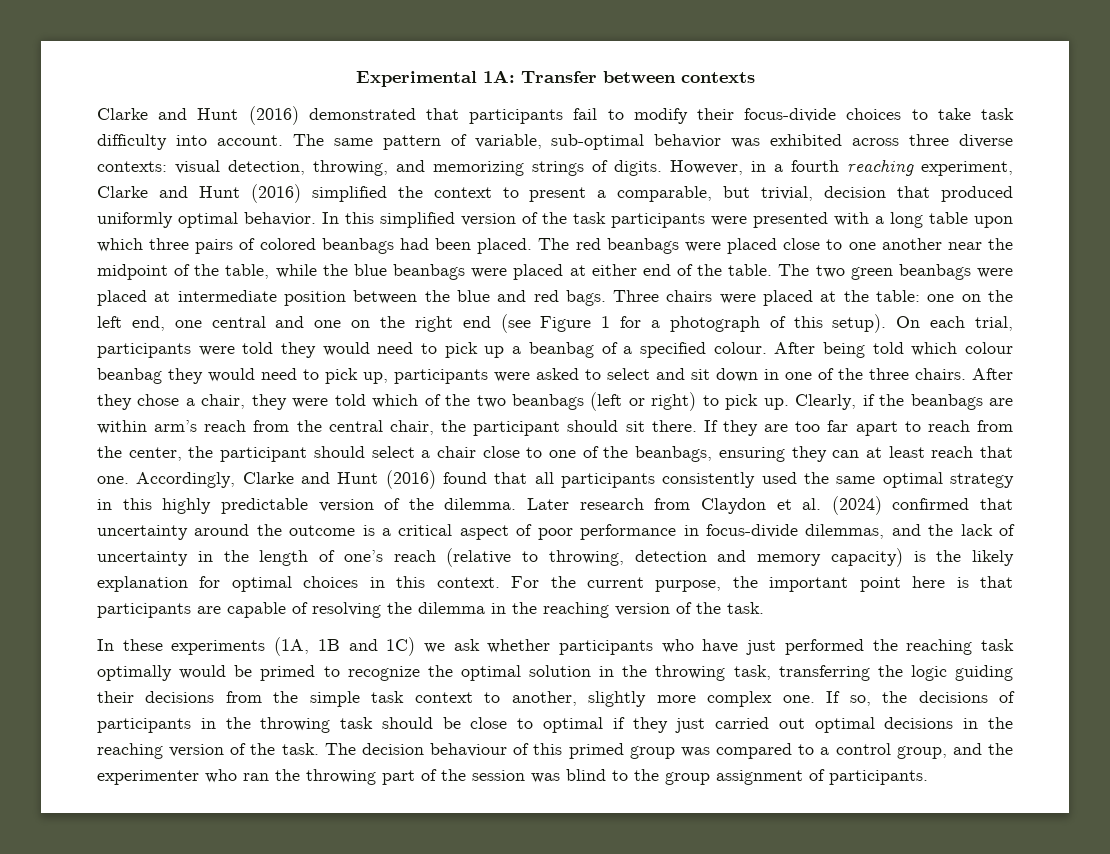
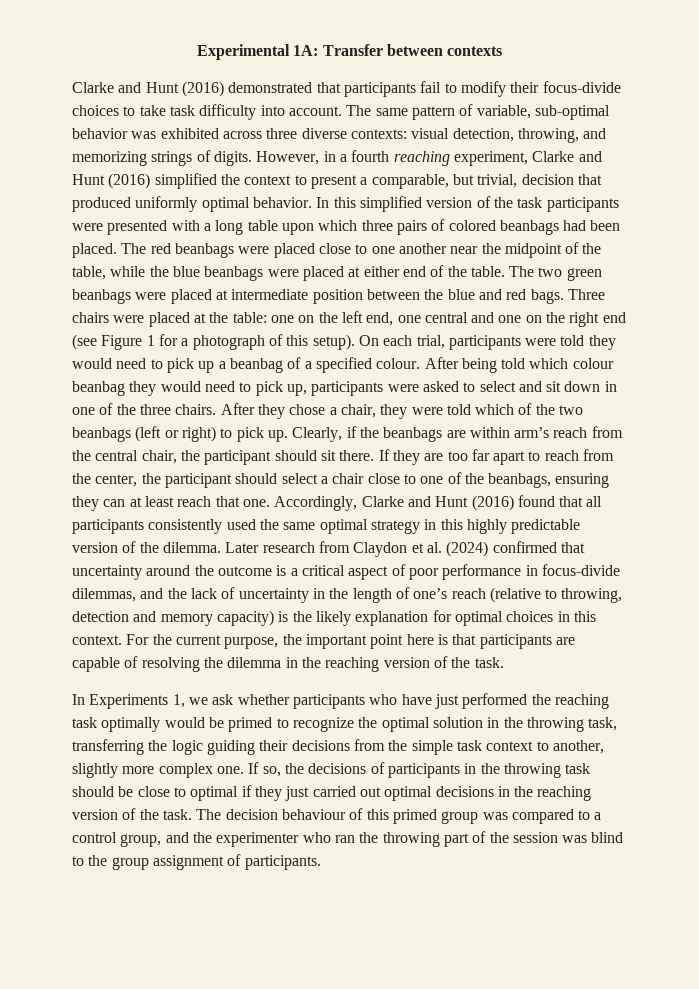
- In these experiments (1A, 1B and 1C) we ask whether participants who have just performed the reaching task optimally would be primed to recognize the optimal solution in the throwing task, transferring the logic guiding their decisions from the simple task context to another, slightly more complex one.
+ In Experiments 1, we ask whether participants who have just performed the reaching task optimally would be primed to recognize the optimal solution in the throwing task, transferring the logic guiding their decisions from the simple task context to another, slightly more complex one.

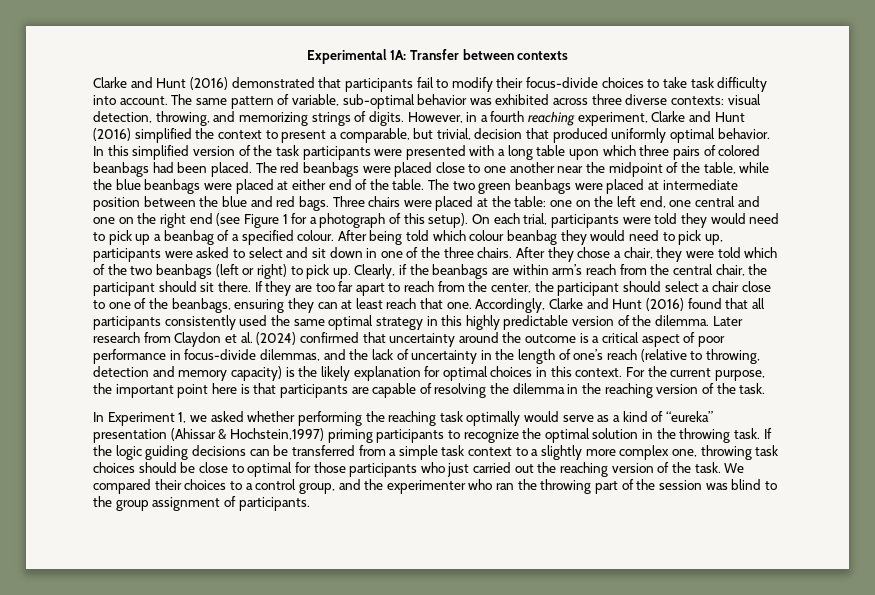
- In Experiments 1, we ask whether participants who have just performed the reaching task optimally would be primed to recognize the optimal solution in the throwing task, transferring the logic guiding their decisions from the simple task context to another, slightly more complex one. If so, the decisions of participants in the throwing task should be close to optimal if they just carried out optimal decisions in the reaching version of the task. The decision behaviour of this primed group was compared to a control group, and the experimenter who ran the throwing part of the session was blind to the group assignment of participants.
+ In Experiment 1, we asked whether performing the reaching task optimally would serve as a kind of “eureka” presentation (Ahissar & Hochstein,1997) priming participants to recognize the optimal solution in the throwing task. If the logic guiding decisions can be transferred from a simple task context to a slightly more complex one, throwing task choices should be close to optimal for those participants who just carried out the reaching version of the task. We compared their choices to a control group, and the experimenter who ran the throwing part of the session was blind to the group assignment of participants.

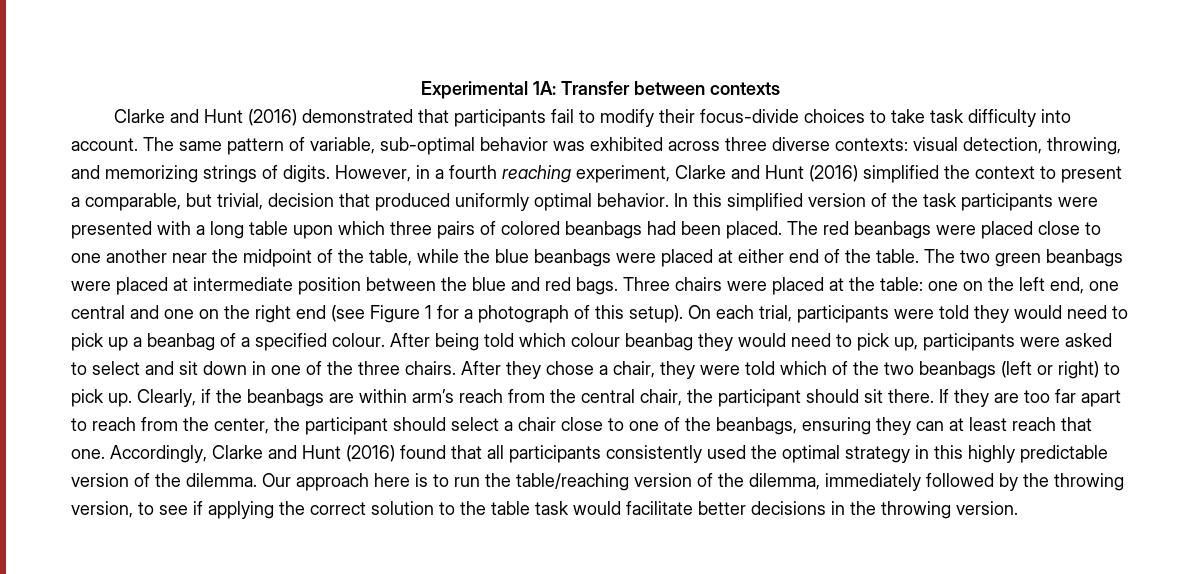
- Accordingly, Clarke and Hunt (2016) found that all participants consistently used the same optimal strategy in this highly predictable version of the dilemma.
+ Accordingly, Clarke and Hunt (2016) found that all participants consistently used the optimal strategy in this highly predictable version of the dilemma.
- Later research from Claydon et al. (2024) confirmed that uncertainty around the outcome is a critical aspect of poor performance in focus-divide dilemmas, and the lack of uncertainty in the length of one’s reach (relative to throwing, detection and memory capacity) is the likely explanation for optimal choices in this context. For the current purpose, the important point here is that participants are capable of resolving the dilemma in the reaching version of the task.
- In Experiment 1, we asked whether performing the reaching task optimally would serve as a kind of “eureka” presentation (Ahissar & Hochstein,1997) priming participants to recognize the optimal solution in the throwing task. If the logic guiding decisions can be transferred from a simple task context to a slightly more complex one, throwing task choices should be close to optimal for those participants who just carried out the reaching version of the task. We compared their choices to a control group, and the experimenter who ran the throwing part of the session was blind to the group assignment of participants.
+ Our approach here is to run the table/reaching version of the dilemma, immediately followed by the throwing version, to see if applying the correct solution to the table task would facilitate better decisions in the throwing version.

